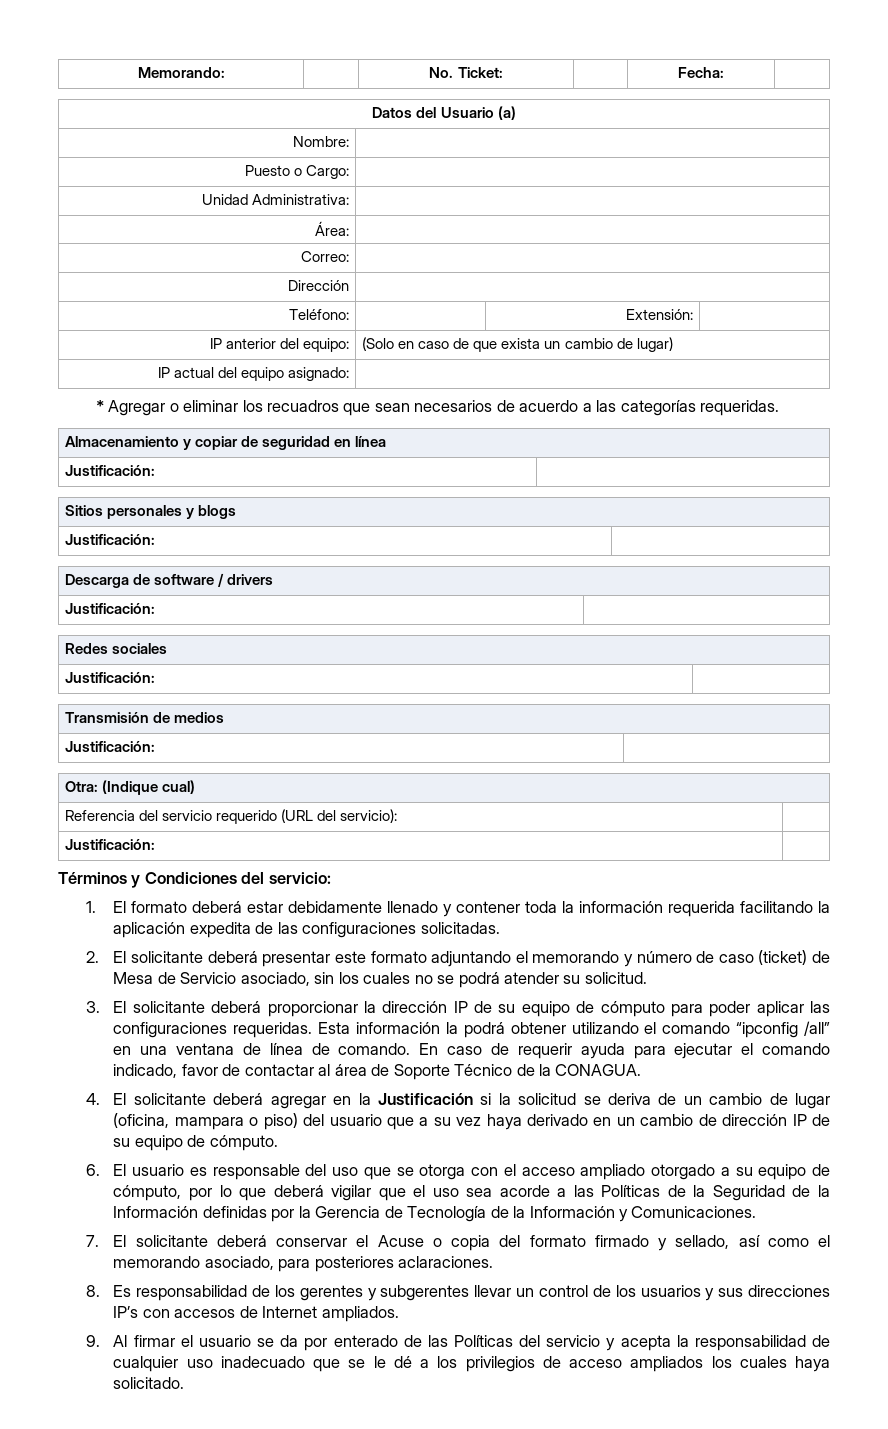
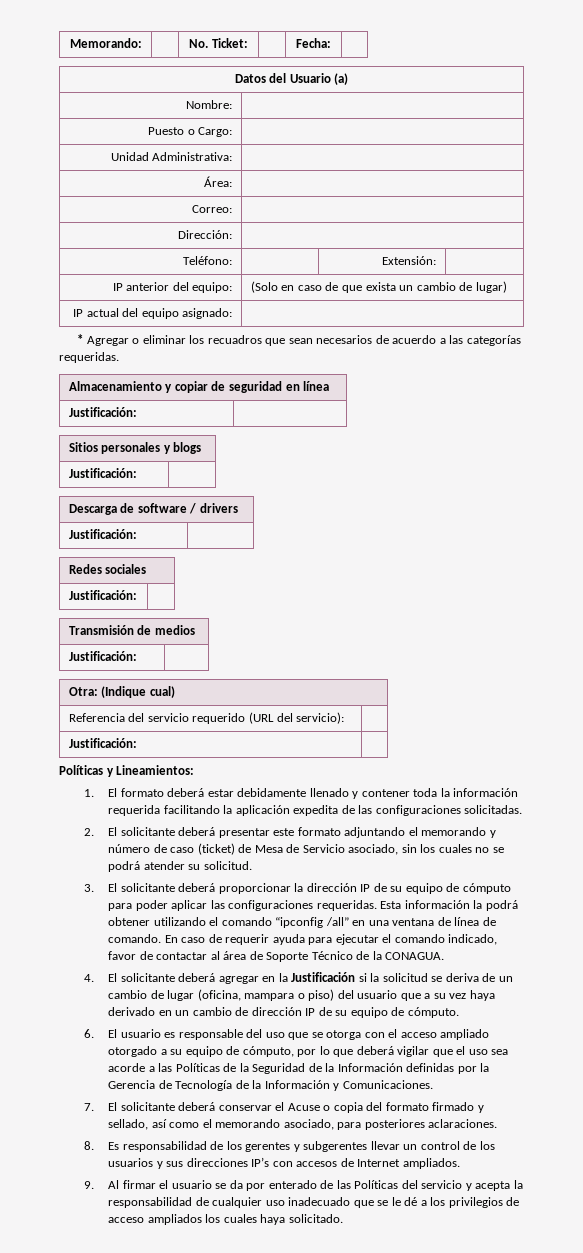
- Dirección |
+ Dirección: |
- Términos y Condiciones del servicio:
+ Políticas y Lineamientos:

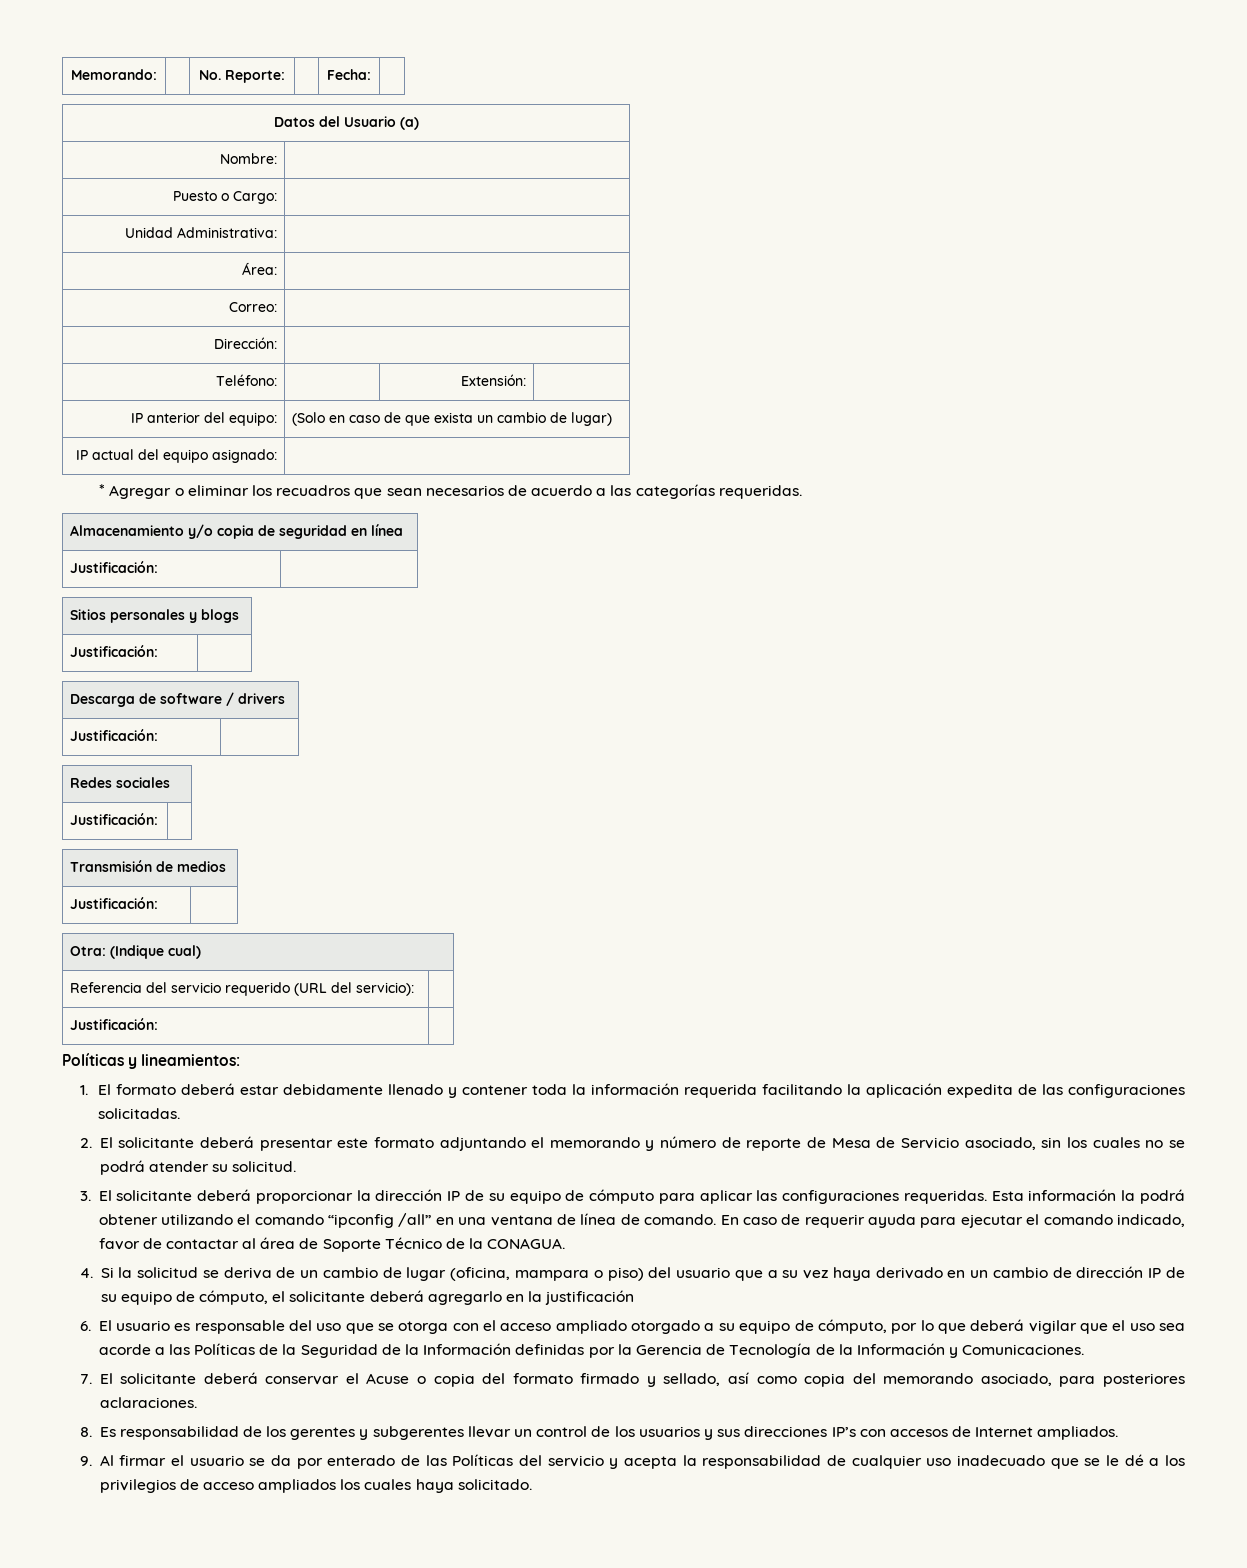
- Memorando: | | No. Ticket: | | Fecha: |
+ Memorando: | | No. Reporte: | | Fecha: |
- Almacenamiento y copiar de seguridad en línea
+ Almacenamiento y/o copia de seguridad en línea
- Políticas y Lineamientos:
+ Políticas y lineamientos:
- 2. El solicitante deberá presentar este formato adjuntando el memorando y número de caso (ticket) de Mesa de Servicio asociado, sin los cuales no se podrá atender su solicitud.
+ 2. El solicitante deberá presentar este formato adjuntando el memorando y número de reporte de Mesa de Servicio asociado, sin los cuales no se podrá atender su solicitud.
- 3. El solicitante deberá proporcionar la dirección IP de su equipo de cómputo para poder aplicar las configuraciones requeridas.
+ 3. El solicitante deberá proporcionar la dirección IP de su equipo de cómputo para aplicar las configuraciones requeridas.
- 4. El solicitante deberá agregar en la Justificación si la solicitud se deriva de un cambio de lugar (oficina, mampara o piso) del usuario que a su vez haya derivado en un cambio de dirección IP de su equipo de cómputo.
+ 4. Si la solicitud se deriva de un cambio de lugar (oficina, mampara o piso) del usuario que a su vez haya derivado en un cambio de dirección IP de su equipo de cómputo, el solicitante deberá agregarlo en la justificación
- 7. El solicitante deberá conservar el Acuse o copia del formato firmado y sellado, así como el memorando asociado, para posteriores aclaraciones.
+ 7. El solicitante deberá conservar el Acuse o copia del formato firmado y sellado, así como copia del memorando asociado, para posteriores aclaraciones.

